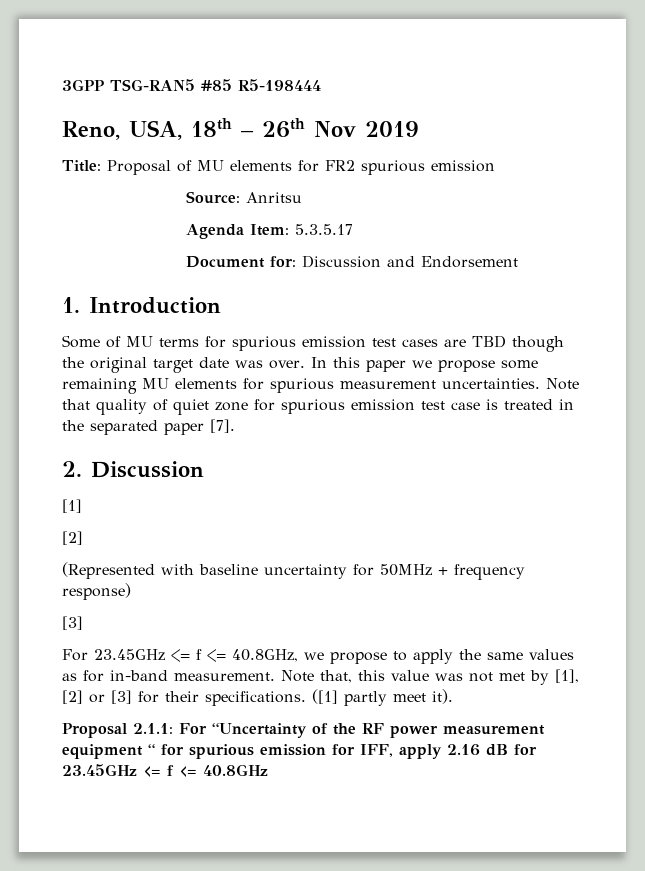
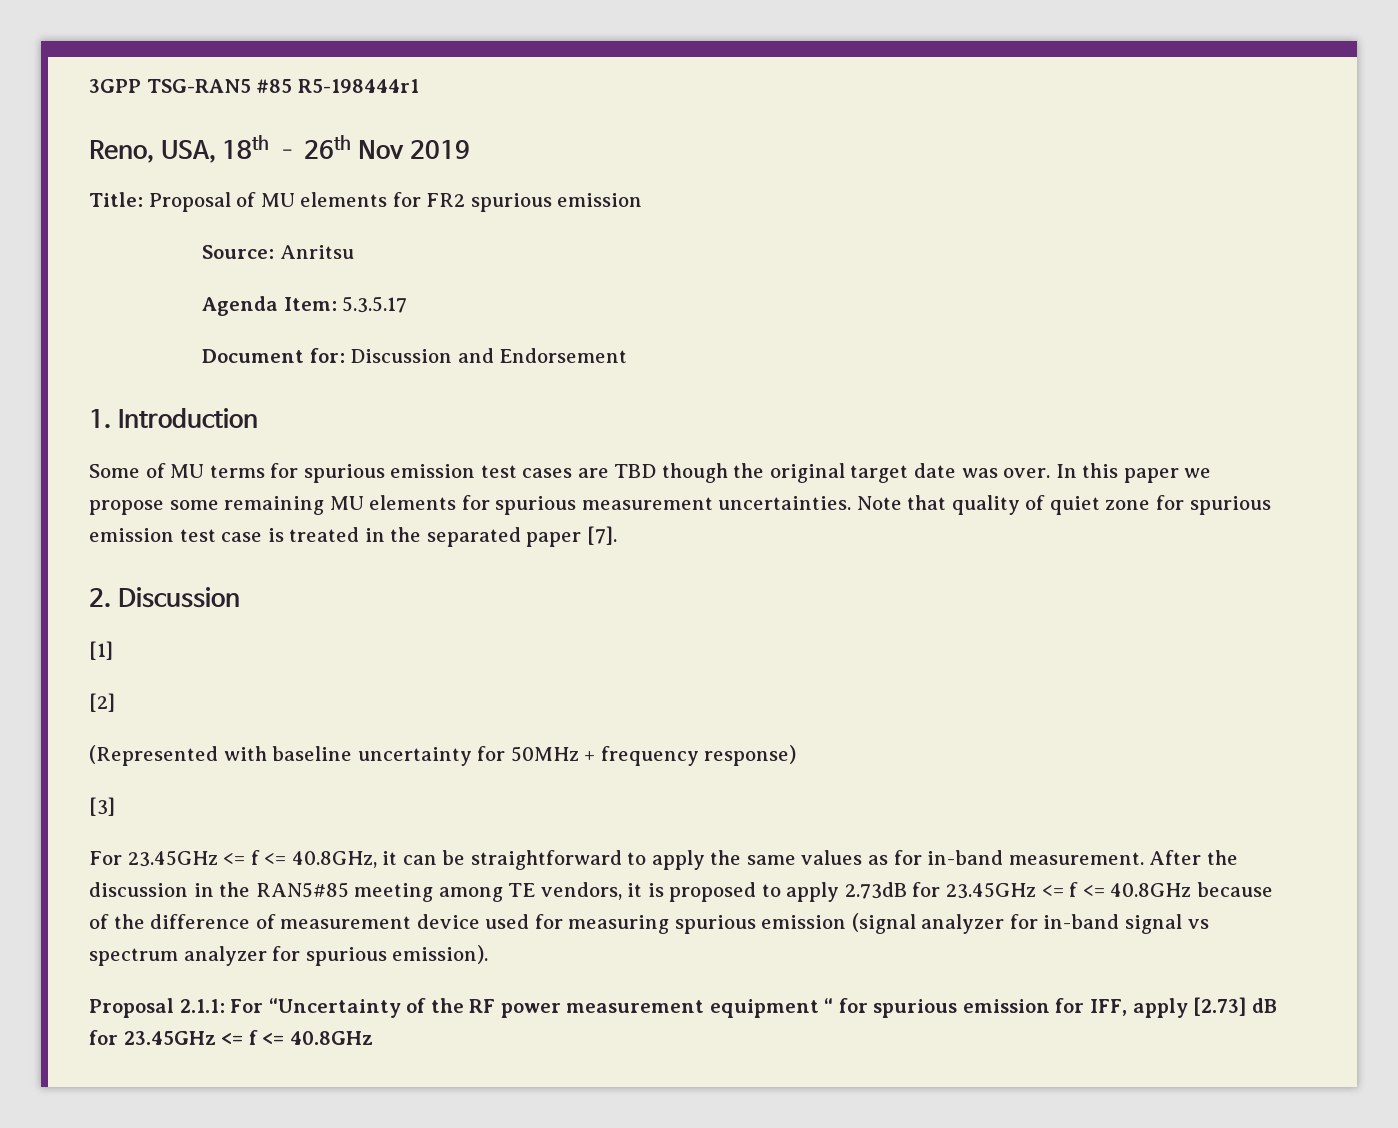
- 3GPP TSG-RAN5 #85 R5-198444
+ 3GPP TSG-RAN5 #85 R5-198444r1
- For 23.45GHz <= f <= 40.8GHz, we propose to apply the same values as for in-band measurement.
+ For 23.45GHz <= f <= 40.8GHz, it can be straightforward to apply the same values as for in-band measurement.
- Note that, this value was not met by [1], [2] or [3] for their specifications. ([1] partly meet it).
+ After the discussion in the RAN5#85 meeting among TE vendors, it is proposed to apply 2.73dB for 23.45GHz <= f <= 40.8GHz because of the difference of measurement device used for measuring spurious emission (signal analyzer for in-band signal vs spectrum analyzer for spurious emission).
- Proposal 2.1.1: For “Uncertainty of the RF power measurement equipment “ for spurious emission for IFF, apply 2.16 dB for 23.45GHz <= f <= 40.8GHz
+ Proposal 2.1.1: For “Uncertainty of the RF power measurement equipment “ for spurious emission for IFF, apply [2.73] dB for 23.45GHz <= f <= 40.8GHz

